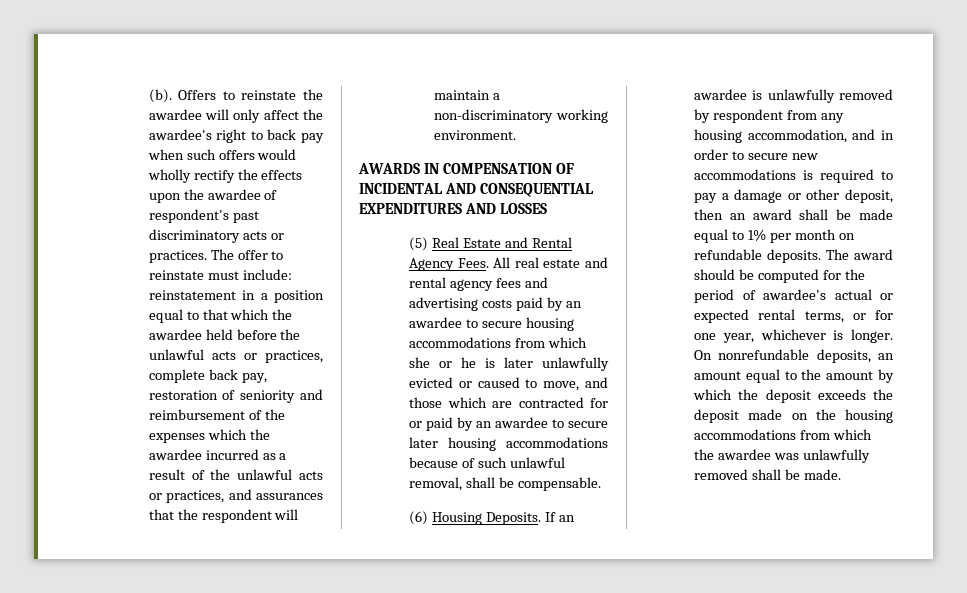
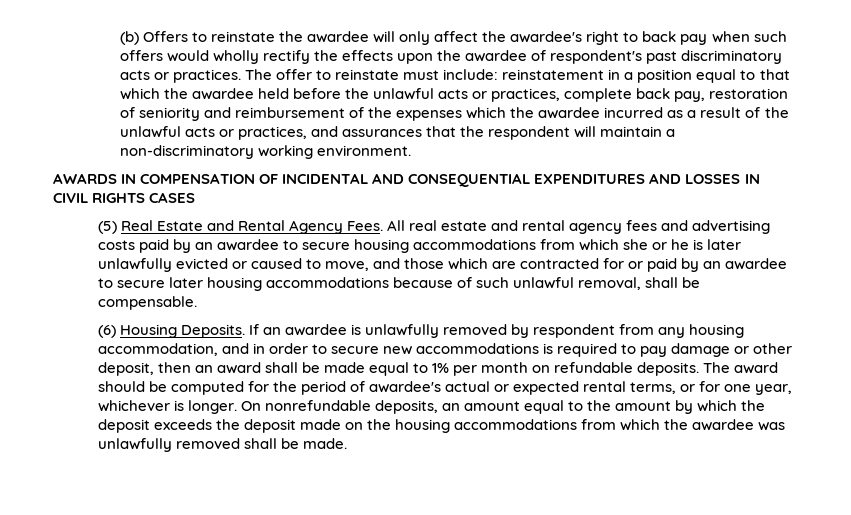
- (b). Offers to reinstate the awardee will only affect the awardee's right to back pay when such offers would wholly rectify the effects upon the awardee of respondent's past discriminatory acts or practices.
+ (b) Offers to reinstate the awardee will only affect the awardee's right to back pay when such offers would wholly rectify the effects upon the awardee of respondent's past discriminatory acts or practices.
- AWARDS IN COMPENSATION OF INCIDENTAL AND CONSEQUENTIAL EXPENDITURES AND LOSSES
+ AWARDS IN COMPENSATION OF INCIDENTAL AND CONSEQUENTIAL EXPENDITURES AND LOSSES IN CIVIL RIGHTS CASES
- If an awardee is unlawfully removed by respondent from any housing accommodation, and in order to secure new accommodations is required to pay a damage or other deposit, then an award shall be made equal to 1% per month on refundable deposits.
+ If an awardee is unlawfully removed by respondent from any housing accommodation, and in order to secure new accommodations is required to pay damage or other deposit, then an award shall be made equal to 1% per month on refundable deposits.

